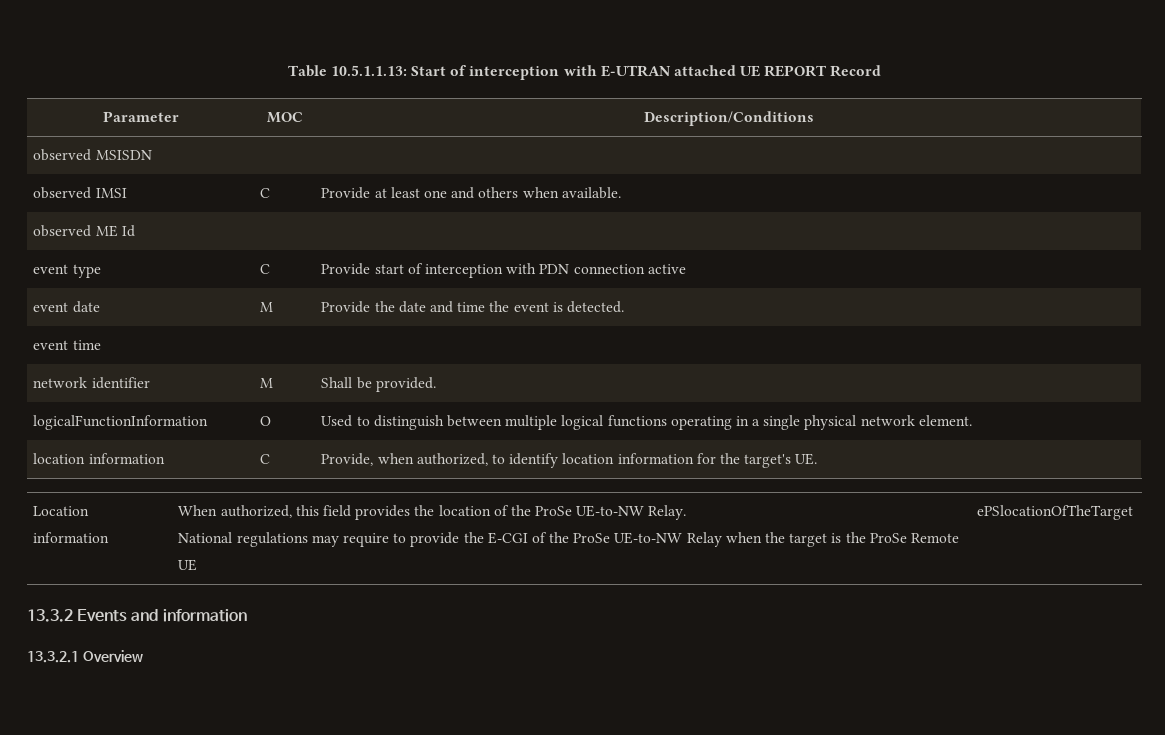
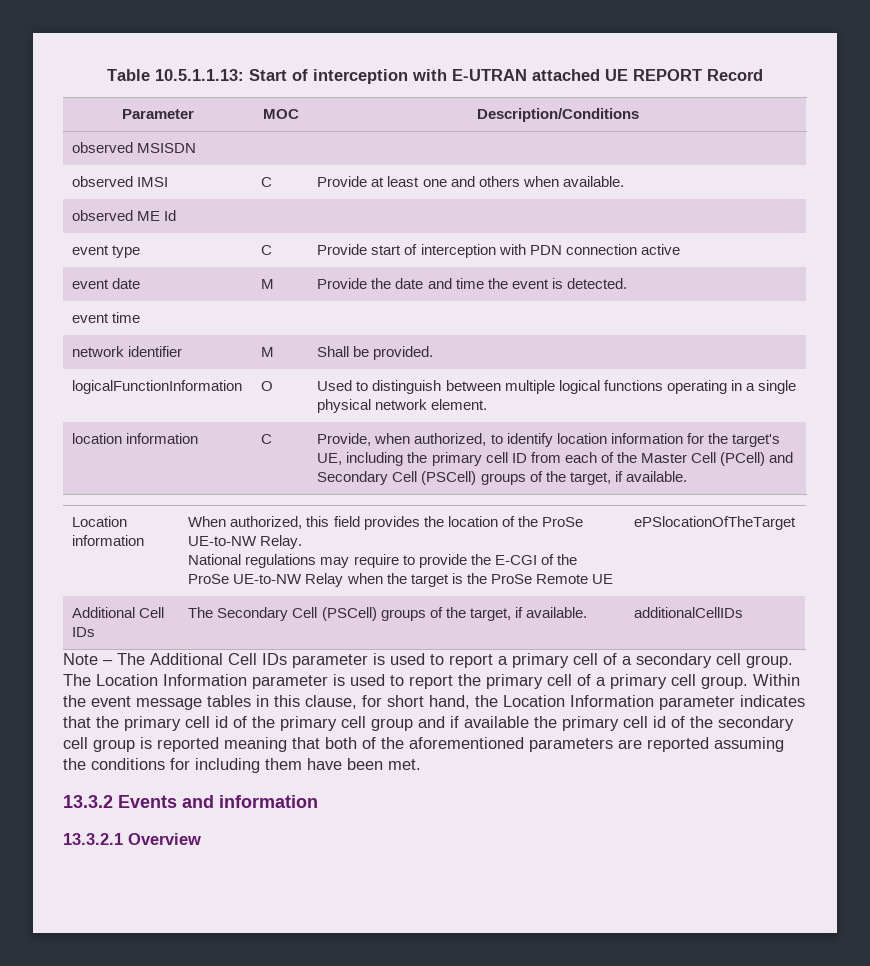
- location information | C | Provide, when authorized, to identify location information for the target's UE.
+ location information | C | Provide, when authorized, to identify location information for the target's UE, including the primary cell ID from each of the Master Cell (PCell) and Secondary Cell (PSCell) groups of the target, if available.
+ Additional Cell IDs | The Secondary Cell (PSCell) groups of the target, if available. | additionalCellIDs
+ Note – The Additional Cell IDs parameter is used to report a primary cell of a secondary cell group. The Location Information parameter is used to report the primary cell of a primary cell group. Within the event message tables in this clause, for short hand, the Location Information parameter indicates that the primary cell id of the primary cell group and if available the primary cell id of the secondary cell group is reported meaning that both of the aforementioned parameters are reported assuming the conditions for including them have been met.

